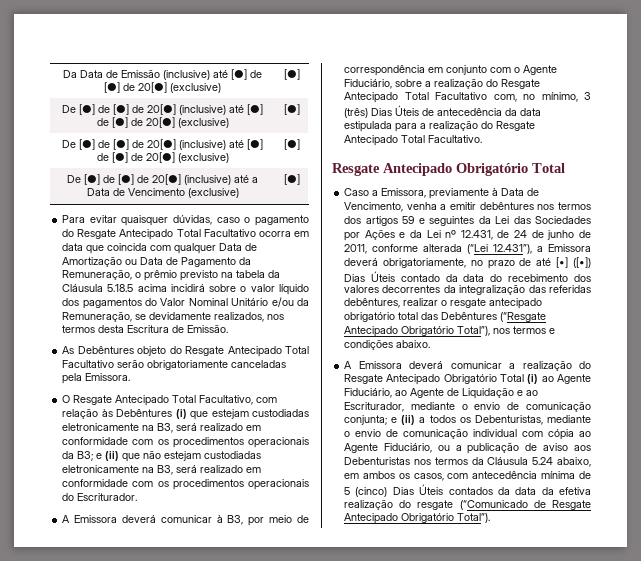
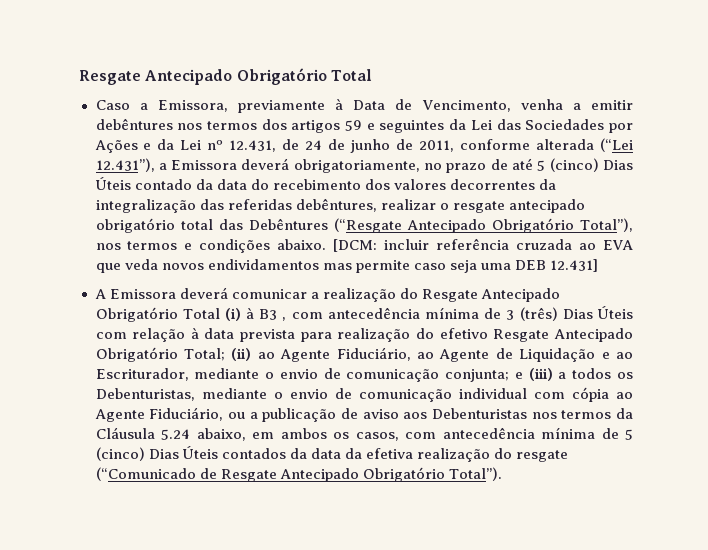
- Da Data de Emissão (inclusive) até [●] de [●] de 20[●] (exclusive) | [●]
- De [●] de [●] de 20[●] (inclusive) até [●] de [●] de 20[●] (exclusive) | [●]
- De [●] de [●] de 20[●] (inclusive) até [●] de [●] de 20[●] (exclusive) | [●]
- De [●] de [●] de 20[●] (inclusive) até a Data de Vencimento (exclusive) | [●]
- Para evitar quaisquer dúvidas, caso o pagamento do Resgate Antecipado Total Facultativo ocorra em data que coincida com qualquer Data de Amortização ou Data de Pagamento da Remuneração, o prêmio previsto na tabela da Cláusula 5.18.5 acima incidirá sobre o valor líquido dos pagamentos do Valor Nominal Unitário e/ou da Remuneração, se devidamente realizados, nos termos desta Escritura de Emissão.
- As Debêntures objeto do Resgate Antecipado Total Facultativo serão obrigatoriamente canceladas pela Emissora.
- O Resgate Antecipado Total Facultativo, com relação às Debêntures (i) que estejam custodiadas eletronicamente na B3, será realizado em conformidade com os procedimentos operacionais da B3; e (ii) que não estejam custodiadas eletronicamente na B3, será realizado em conformidade com os procedimentos operacionais do Escriturador.
- A Emissora deverá comunicar à B3, por meio de correspondência em conjunto com o Agente Fiduciário, sobre a realização do Resgate Antecipado Total Facultativo com, no mínimo, 3 (três) Dias Úteis de antecedência da data estipulada para a realização do Resgate Antecipado Total Facultativo.
- Caso a Emissora, previamente à Data de Vencimento, venha a emitir debêntures nos termos dos artigos 59 e seguintes da Lei das Sociedades por Ações e da Lei nº 12.431, de 24 de junho de 2011, conforme alterada (“Lei 12.431”), a Emissora deverá obrigatoriamente, no prazo de até [•] ([•]) Dias Úteis contado da data do recebimento dos valores decorrentes da integralização das referidas debêntures, realizar o resgate antecipado obrigatório total das Debêntures (“Resgate Antecipado Obrigatório Total”), nos termos e condições abaixo.
+ Caso a Emissora, previamente à Data de Vencimento, venha a emitir debêntures nos termos dos artigos 59 e seguintes da Lei das Sociedades por Ações e da Lei nº 12.431, de 24 de junho de 2011, conforme alterada (“Lei 12.431”), a Emissora deverá obrigatoriamente, no prazo de até 5 (cinco) Dias Úteis contado da data do recebimento dos valores decorrentes da integralização das referidas debêntures, realizar o resgate antecipado obrigatório total das Debêntures (“Resgate Antecipado Obrigatório Total”), nos termos e condições abaixo. [DCM: incluir referência cruzada ao EVA que veda novos endividamentos mas permite caso seja uma DEB 12.431]
- A Emissora deverá comunicar a realização do Resgate Antecipado Obrigatório Total (i) ao Agente Fiduciário, ao Agente de Liquidação e ao Escriturador, mediante o envio de comunicação conjunta;
+ A Emissora deverá comunicar a realização do Resgate Antecipado Obrigatório Total (i) à B3 , com antecedência mínima de 3 (três) Dias Úteis com relação à data prevista para realização do efetivo Resgate Antecipado Obrigatório Total; (ii) ao Agente Fiduciário, ao Agente de Liquidação e ao Escriturador, mediante o envio de comunicação conjunta;
- e (ii) a todos os Debenturistas, mediante o envio de comunicação individual com cópia ao Agente Fiduciário, ou a publicação de aviso aos Debenturistas nos termos da Cláusula 5.24 abaixo, em ambos os casos, com antecedência mínima de 5 (cinco) Dias Úteis contados da data da efetiva realização do resgate (“Comunicado de Resgate Antecipado Obrigatório Total”).
+ e (iii) a todos os Debenturistas, mediante o envio de comunicação individual com cópia ao Agente Fiduciário, ou a publicação de aviso aos Debenturistas nos termos da Cláusula 5.24 abaixo, em ambos os casos, com antecedência mínima de 5 (cinco) Dias Úteis contados da data da efetiva realização do resgate (“Comunicado de Resgate Antecipado Obrigatório Total”).

